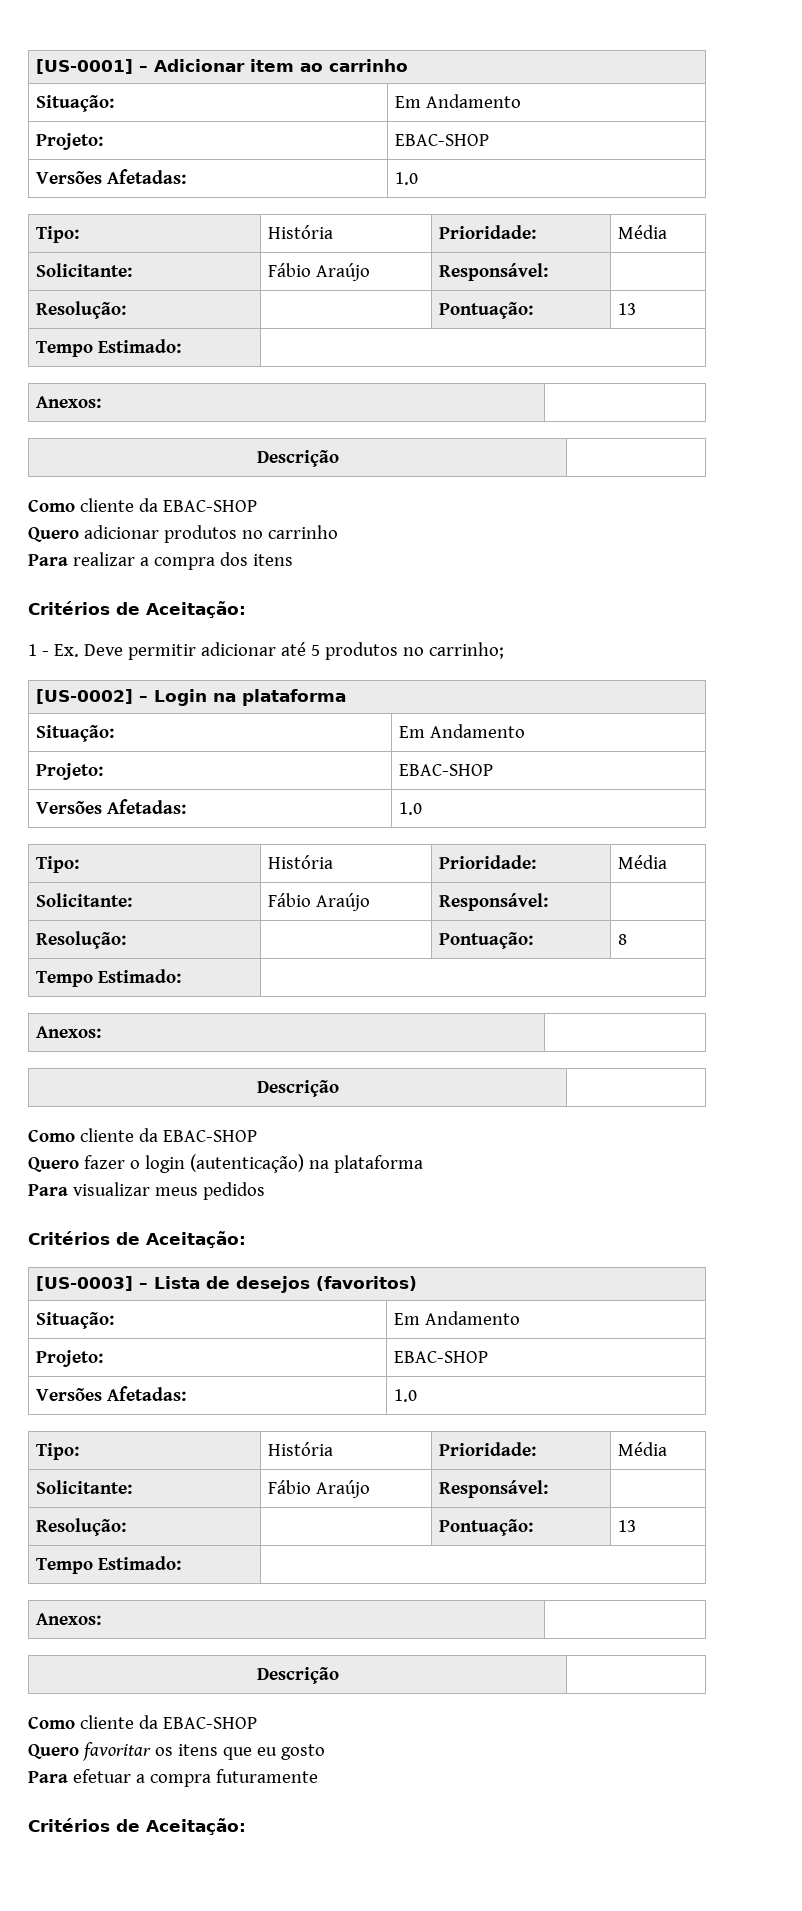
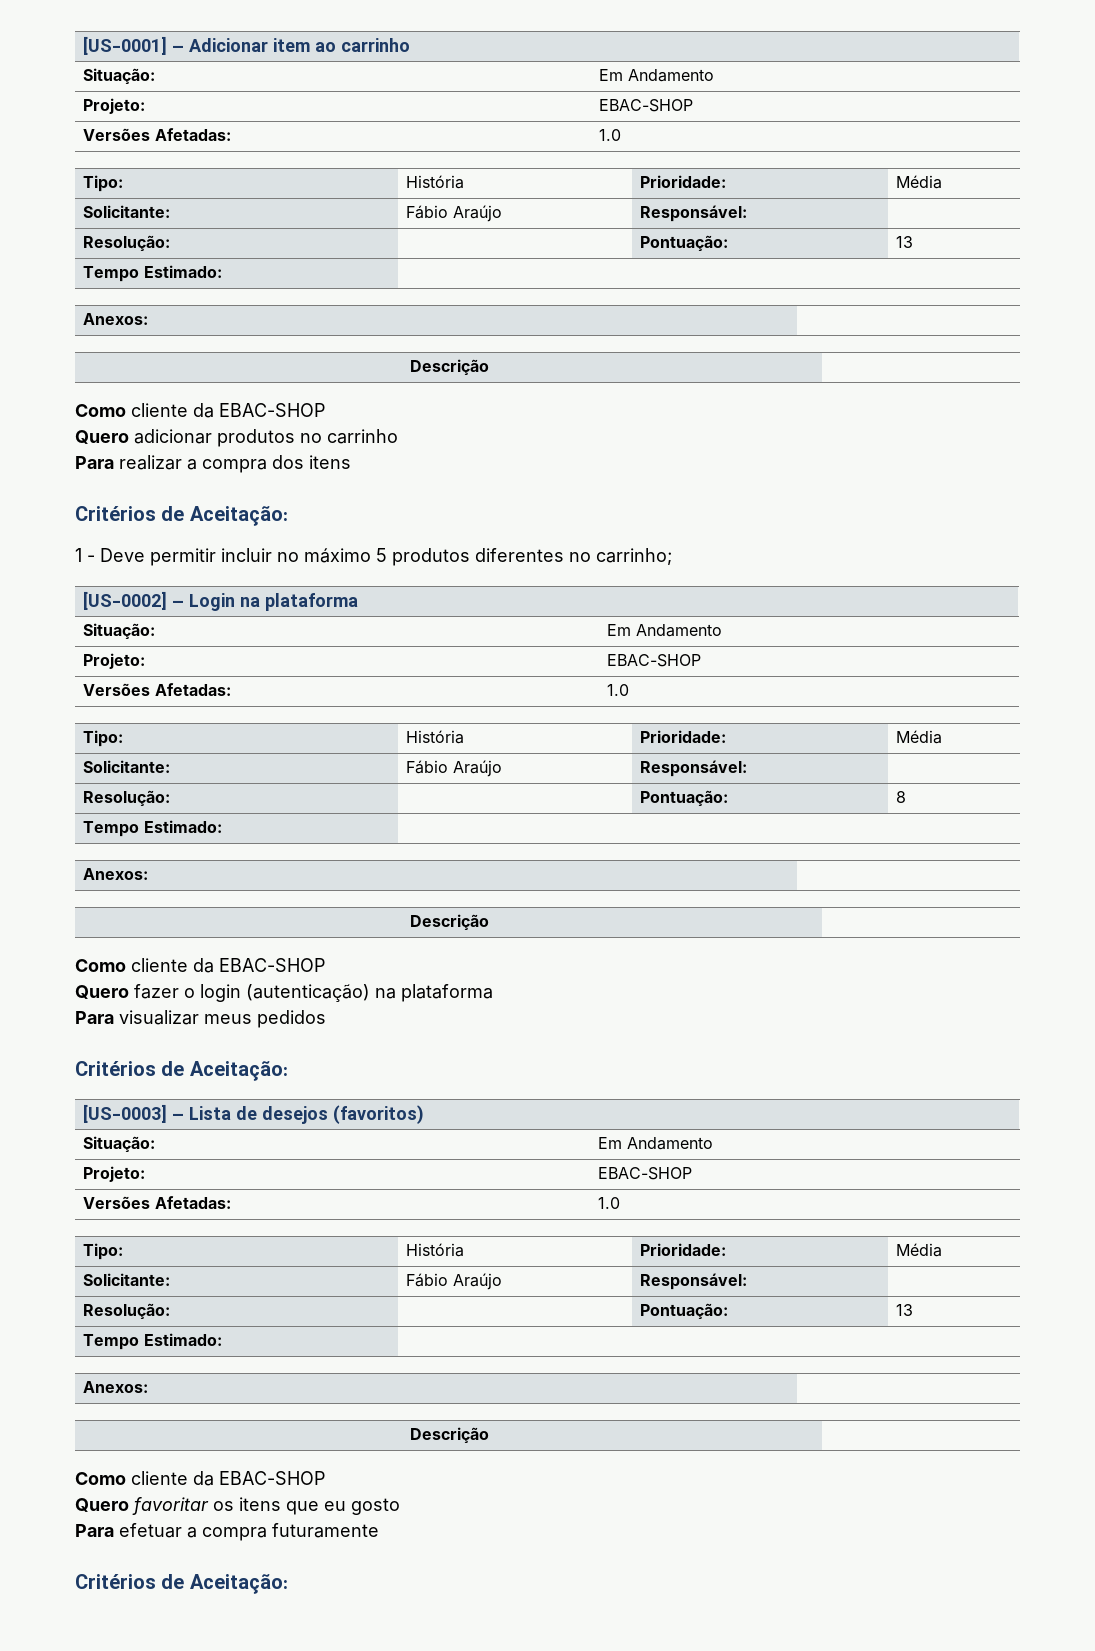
- 1 - Ex. Deve permitir adicionar até 5 produtos no carrinho;
+ 1 - Deve permitir incluir no máximo 5 produtos diferentes no carrinho;

